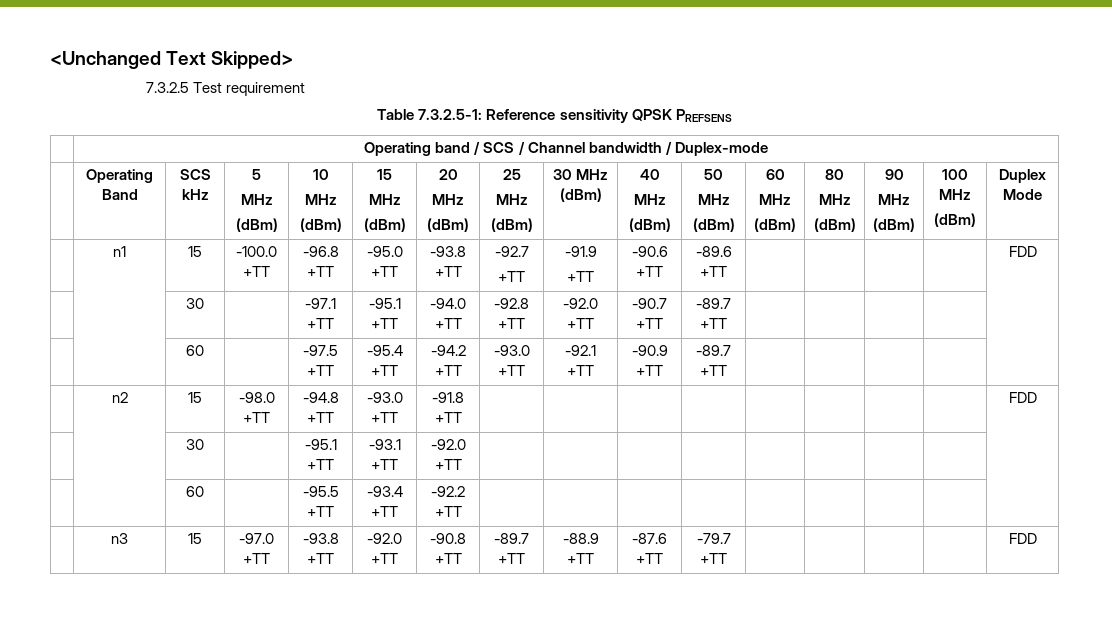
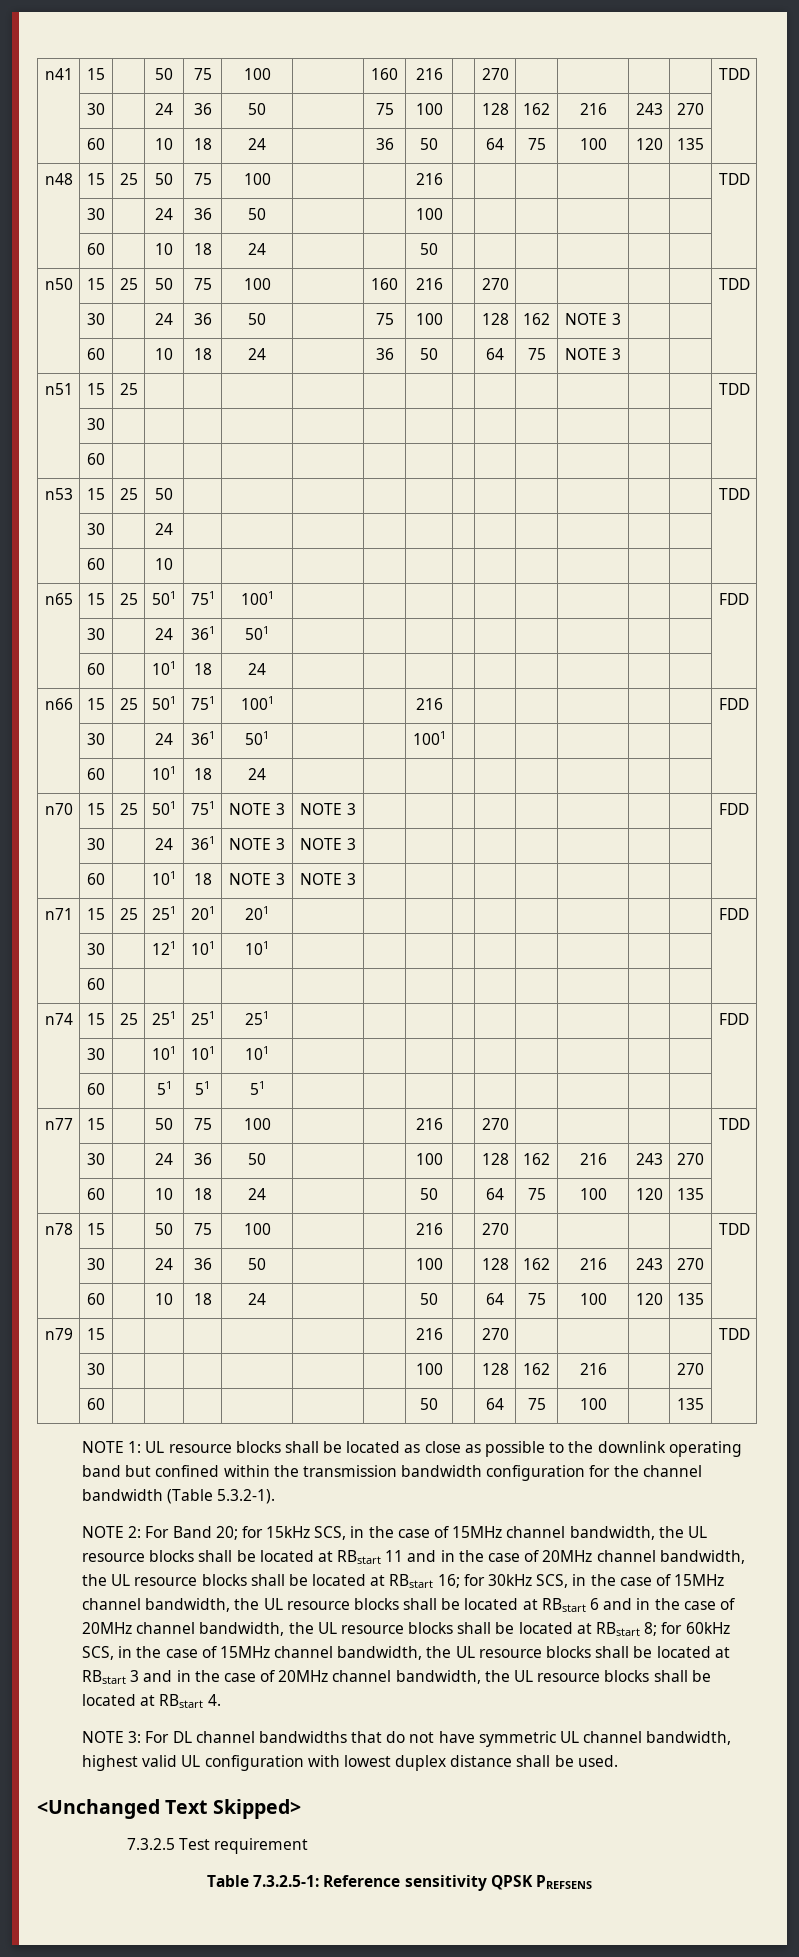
+ n41 | 15 | | 50 | 75 | 100 | | 160 | 216 | | 270 | | | | | TDD
+ | 30 | | 24 | 36 | 50 | | 75 | 100 | | 128 | 162 | 216 | 243 | 270 |
+ | 60 | | 10 | 18 | 24 | | 36 | 50 | | 64 | 75 | 100 | 120 | 135 |
+ n48 | 15 | 25 | 50 | 75 | 100 | | | 216 | | | | | | | TDD
+ | 30 | | 24 | 36 | 50 | | | 100 | | | | | | |
+ | 60 | | 10 | 18 | 24 | | | 50 | | | | | | |
+ n50 | 15 | 25 | 50 | 75 | 100 | | 160 | 216 | | 270 | | | | | TDD
+ | 30 | | 24 | 36 | 50 | | 75 | 100 | | 128 | 162 | NOTE 3 | | |
+ | 60 | | 10 | 18 | 24 | | 36 | 50 | | 64 | 75 | NOTE 3 | | |
+ n51 | 15 | 25 | | | | | | | | | | | | | TDD
+ | 30 | | | | | | | | | | | | | |
+ | 60 | | | | | | | | | | | | | |
+ n53 | 15 | 25 | 50 | | | | | | | | | | | | TDD
+ | 30 | | 24 | | | | | | | | | | | |
+ | 60 | | 10 | | | | | | | | | | | |
+ n65 | 15 | 25 | 501 | 751 | 1001 | | | | | | | | | | FDD
+ | 30 | | 24 | 361 | 501 | | | | | | | | | |
+ | 60 | | 101 | 18 | 24 | | | | | | | | | |
+ n66 | 15 | 25 | 501 | 751 | 1001 | | | 216 | | | | | | | FDD
+ | 30 | | 24 | 361 | 501 | | | 1001 | | | | | | |
+ | 60 | | 101 | 18 | 24 | | | | | | | | | |
+ n70 | 15 | 25 | 501 | 751 | NOTE 3 | NOTE 3 | | | | | | | | | FDD
+ | 30 | | 24 | 361 | NOTE 3 | NOTE 3 | | | | | | | | |
+ | 60 | | 101 | 18 | NOTE 3 | NOTE 3 | | | | | | | | |
+ n71 | 15 | 25 | 251 | 201 | 201 | | | | | | | | | | FDD
+ | 30 | | 121 | 101 | 101 | | | | | | | | | |
+ | 60 | | | | | | | | | | | | | |
+ n74 | 15 | 25 | 251 | 251 | 251 | | | | | | | | | | FDD
+ | 30 | | 101 | 101 | 101 | | | | | | | | | |
+ | 60 | | 51 | 51 | 51 | | | | | | | | | |
+ n77 | 15 | | 50 | 75 | 100 | | | 216 | | 270 | | | | | TDD
+ | 30 | | 24 | 36 | 50 | | | 100 | | 128 | 162 | 216 | 243 | 270 |
+ | 60 | | 10 | 18 | 24 | | | 50 | | 64 | 75 | 100 | 120 | 135 |
+ n78 | 15 | | 50 | 75 | 100 | | | 216 | | 270 | | | | | TDD
+ | 30 | | 24 | 36 | 50 | | | 100 | | 128 | 162 | 216 | 243 | 270 |
+ | 60 | | 10 | 18 | 24 | | | 50 | | 64 | 75 | 100 | 120 | 135 |
+ n79 | 15 | | | | | | | 216 | | 270 | | | | | TDD
+ | 30 | | | | | | | 100 | | 128 | 162 | 216 | | 270 |
+ | 60 | | | | | | | 50 | | 64 | 75 | 100 | | 135 |
+ NOTE 1: UL resource blocks shall be located as close as possible to the downlink operating band but confined within the transmission bandwidth configuration for the channel bandwidth (Table 5.3.2-1).
+ NOTE 2: For Band 20; for 15kHz SCS, in the case of 15MHz channel bandwidth, the UL resource blocks shall be located at RBstart 11 and in the case of 20MHz channel bandwidth, the UL resource blocks shall be located at RBstart 16; for 30kHz SCS, in the case of 15MHz channel bandwidth, the UL resource blocks shall be located at RBstart 6 and in the case of 20MHz channel bandwidth, the UL resource blocks shall be located at RBstart 8; for 60kHz SCS, in the case of 15MHz channel bandwidth, the UL resource blocks shall be located at RBstart 3 and in the case of 20MHz channel bandwidth, the UL resource blocks shall be located at RBstart 4.
+ NOTE 3: For DL channel bandwidths that do not have symmetric UL channel bandwidth, highest valid UL configuration with lowest duplex distance shall be used.
- | Operating band / SCS / Channel bandwidth / Duplex-mode
- | Operating Band | SCS kHz | 5
- MHz
- (dBm) | 10
- MHz
- (dBm) | 15
- MHz
- (dBm) | 20
- MHz
- (dBm) | 25
- MHz
- (dBm) | 30 MHz (dBm) | 40
- MHz
- (dBm) | 50
- MHz
- (dBm) | 60
- MHz
- (dBm) | 80
- MHz
- (dBm) | 90
- MHz
- (dBm) | 100 MHz
- (dBm) | Duplex Mode
- | n1 | 15 | -100.0 +TT | -96.8 +TT | -95.0 +TT | -93.8 +TT | -92.7
- +TT | -91.9
- +TT | -90.6 +TT | -89.6 +TT | | | | | FDD
- | | 30 | | -97.1 +TT | -95.1 +TT | -94.0 +TT | -92.8 +TT | -92.0 +TT | -90.7 +TT | -89.7 +TT | | | | |
- | | 60 | | -97.5 +TT | -95.4 +TT | -94.2 +TT | -93.0 +TT | -92.1 +TT | -90.9 +TT | -89.7 +TT | | | | |
- | n2 | 15 | -98.0 +TT | -94.8 +TT | -93.0 +TT | -91.8 +TT | | | | | | | | | FDD
- | | 30 | | -95.1 +TT | -93.1 +TT | -92.0 +TT | | | | | | | | |
- | | 60 | | -95.5 +TT | -93.4 +TT | -92.2 +TT | | | | | | | | |
- | n3 | 15 | -97.0 +TT | -93.8 +TT | -92.0 +TT | -90.8 +TT | -89.7 +TT | -88.9 +TT | -87.6 +TT | -79.7 +TT | | | | | FDD

